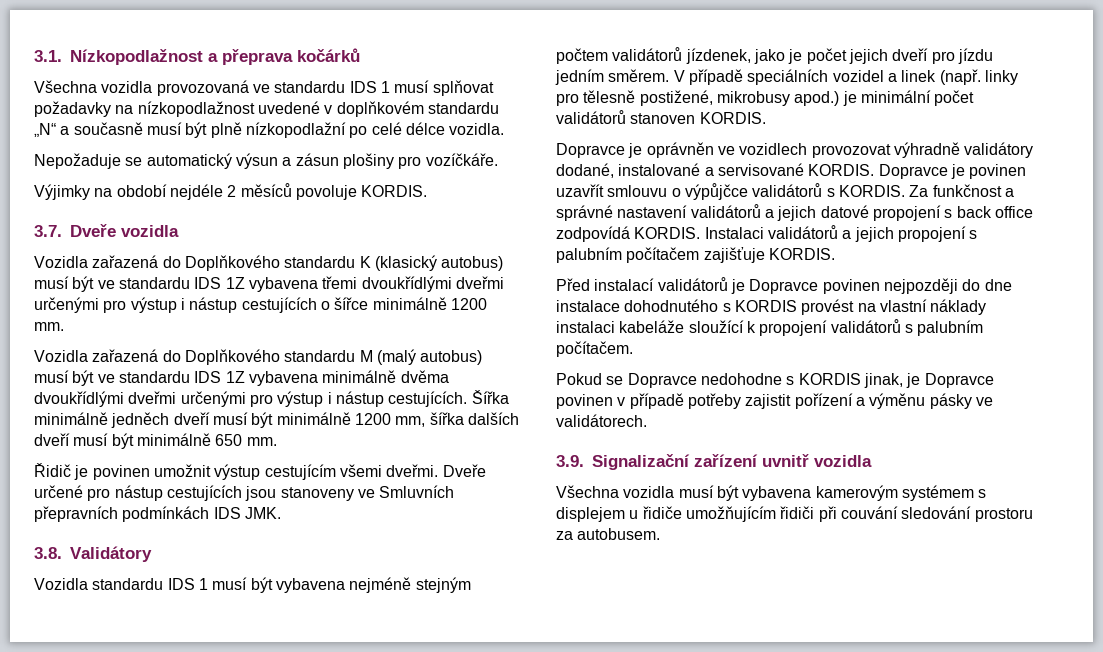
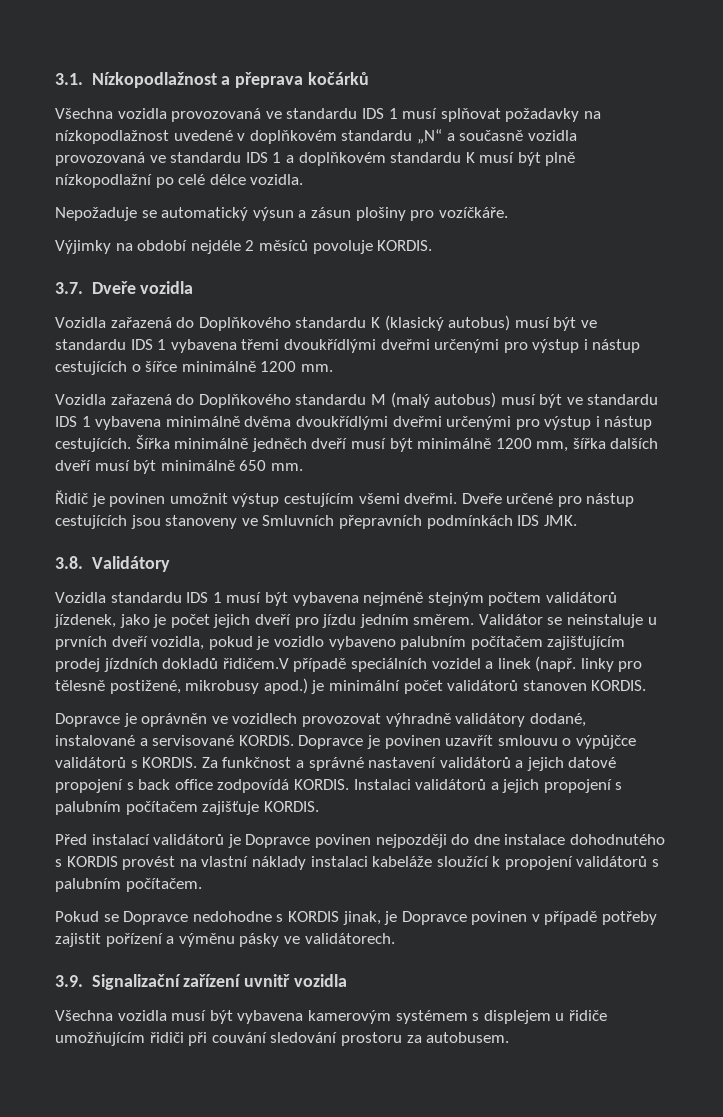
- Všechna vozidla provozovaná ve standardu IDS 1 musí splňovat požadavky na nízkopodlažnost uvedené v doplňkovém standardu „N“ a současně musí být plně nízkopodlažní po celé délce vozidla.
+ Všechna vozidla provozovaná ve standardu IDS 1 musí splňovat požadavky na nízkopodlažnost uvedené v doplňkovém standardu „N“ a současně vozidla provozovaná ve standardu IDS 1 a doplňkovém standardu K musí být plně nízkopodlažní po celé délce vozidla.
- Vozidla zařazená do Doplňkového standardu K (klasický autobus) musí být ve standardu IDS 1Z vybavena třemi dvoukřídlými dveřmi určenými pro výstup i nástup cestujících o šířce minimálně 1200 mm.
+ Vozidla zařazená do Doplňkového standardu K (klasický autobus) musí být ve standardu IDS 1 vybavena třemi dvoukřídlými dveřmi určenými pro výstup i nástup cestujících o šířce minimálně 1200 mm.
- Vozidla zařazená do Doplňkového standardu M (malý autobus) musí být ve standardu IDS 1Z vybavena minimálně dvěma dvoukřídlými dveřmi určenými pro výstup i nástup cestujících.
+ Vozidla zařazená do Doplňkového standardu M (malý autobus) musí být ve standardu IDS 1 vybavena minimálně dvěma dvoukřídlými dveřmi určenými pro výstup i nástup cestujících.
- V případě speciálních vozidel a linek (např. linky pro tělesně postižené, mikrobusy apod.) je minimální počet validátorů stanoven KORDIS.
+ Validátor se neinstaluje u prvních dveří vozidla, pokud je vozidlo vybaveno palubním počítačem zajišťujícím prodej jízdních dokladů řidičem.V případě speciálních vozidel a linek (např. linky pro tělesně postižené, mikrobusy apod.) je minimální počet validátorů stanoven KORDIS.

